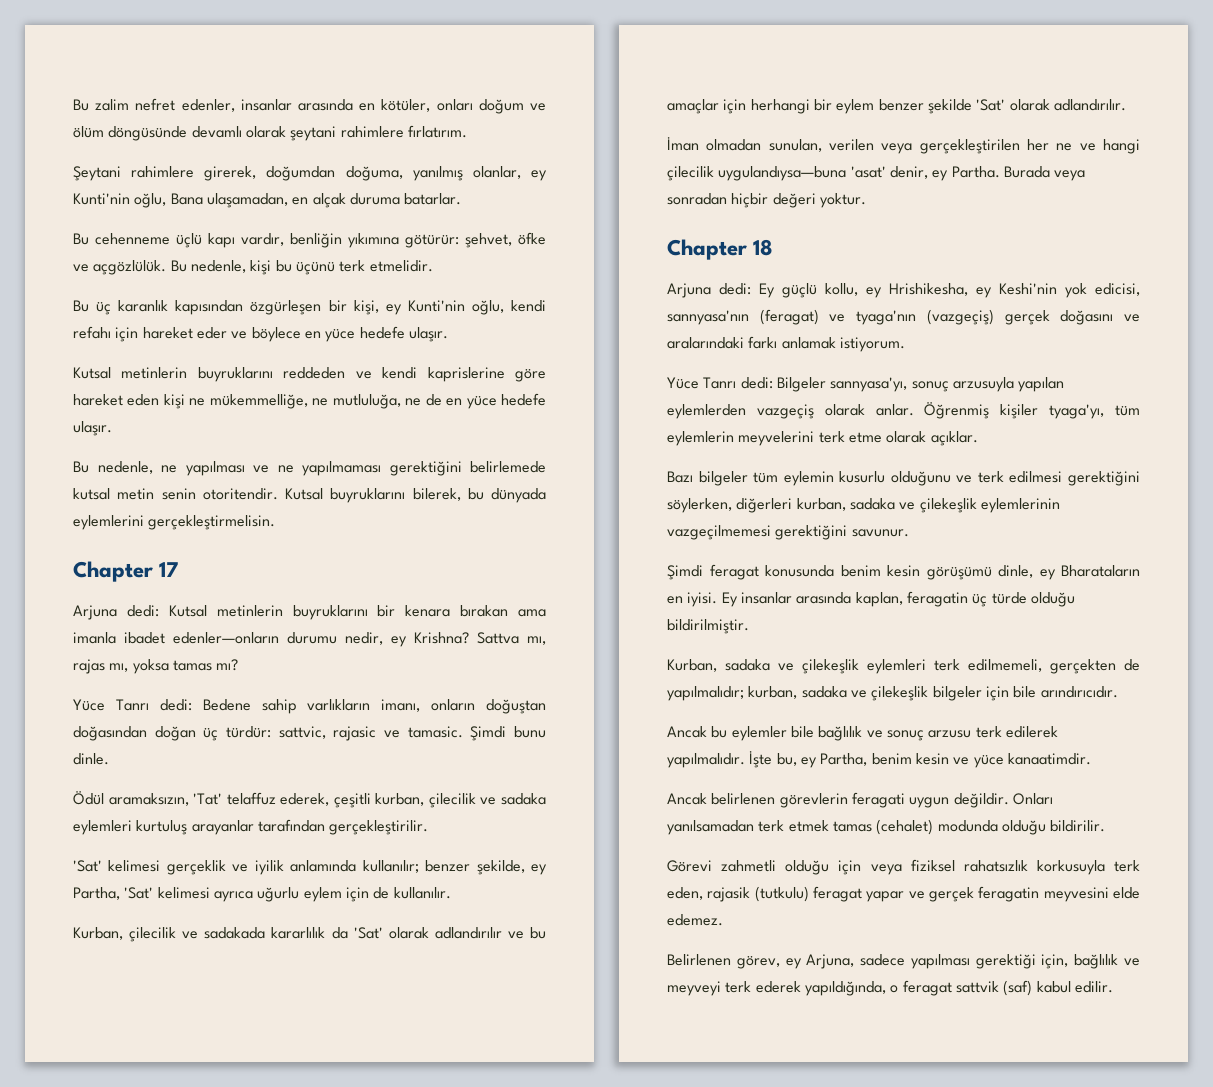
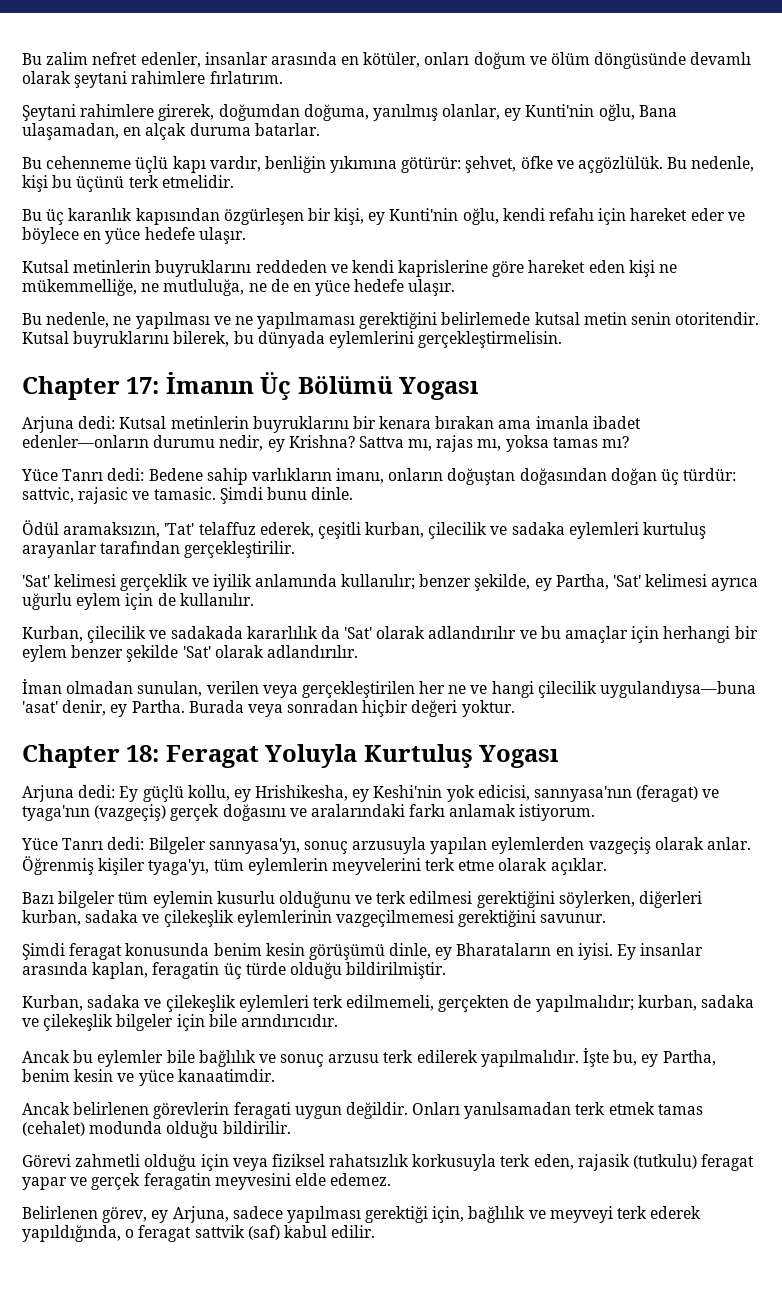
- Chapter 17
+ Chapter 17: İmanın Üç Bölümü Yogası
- Chapter 18
+ Chapter 18: Feragat Yoluyla Kurtuluş Yogası

